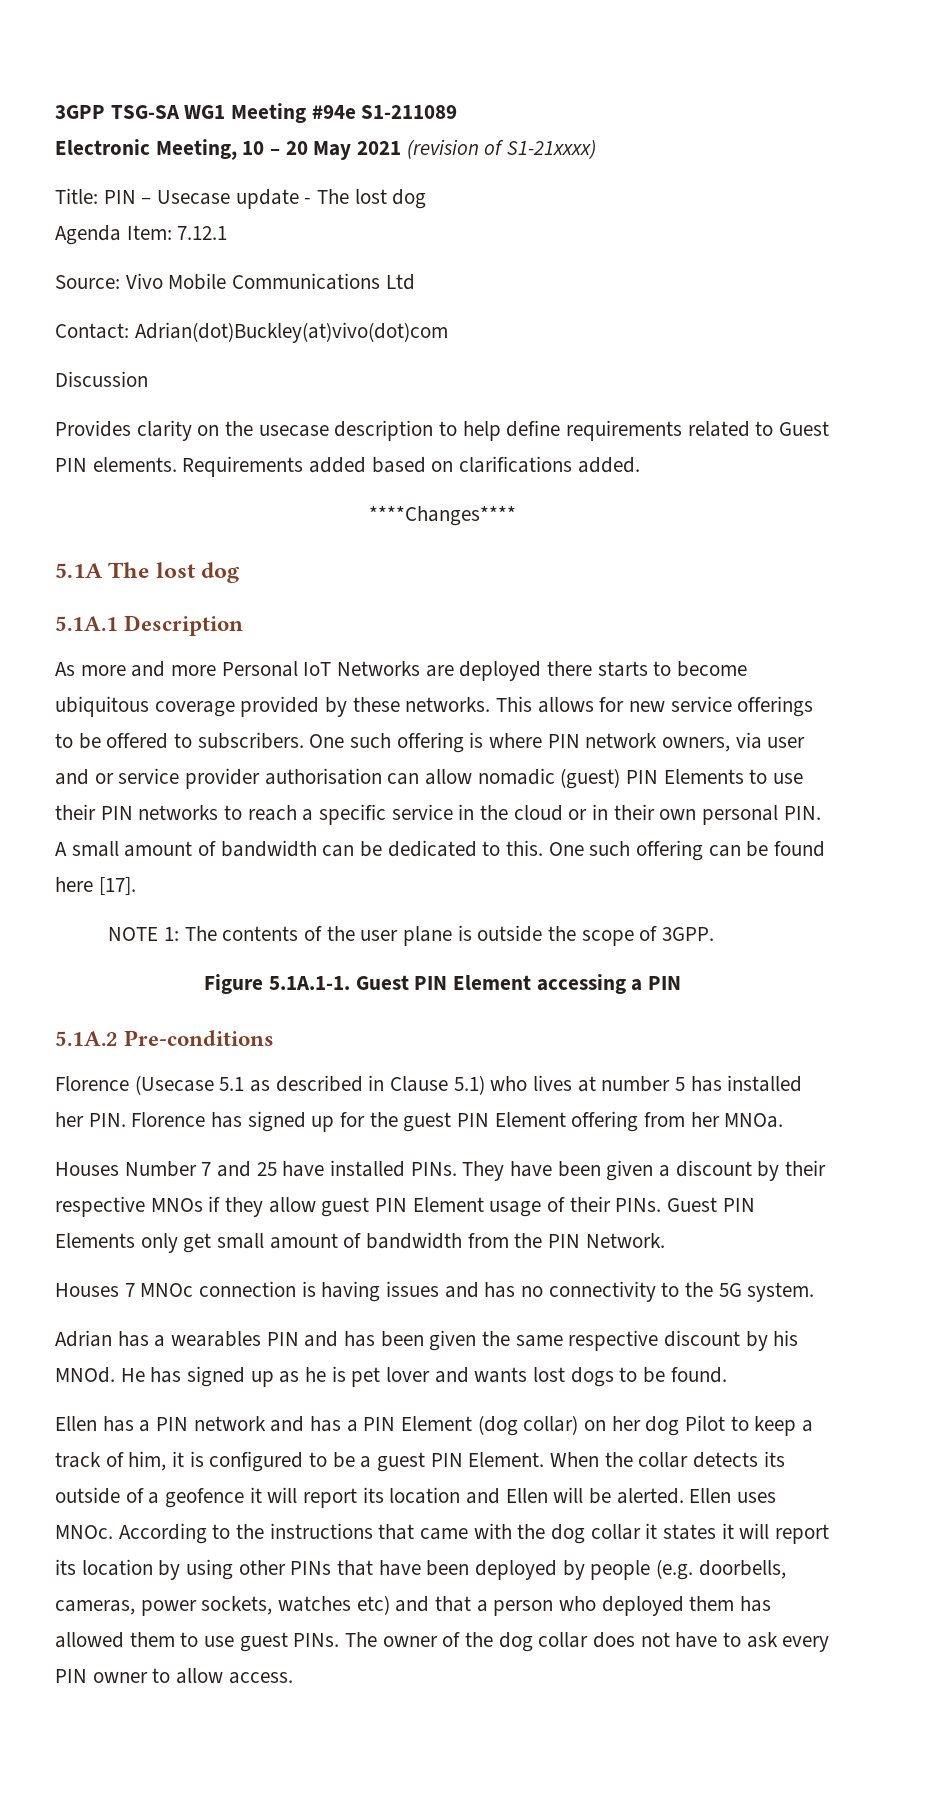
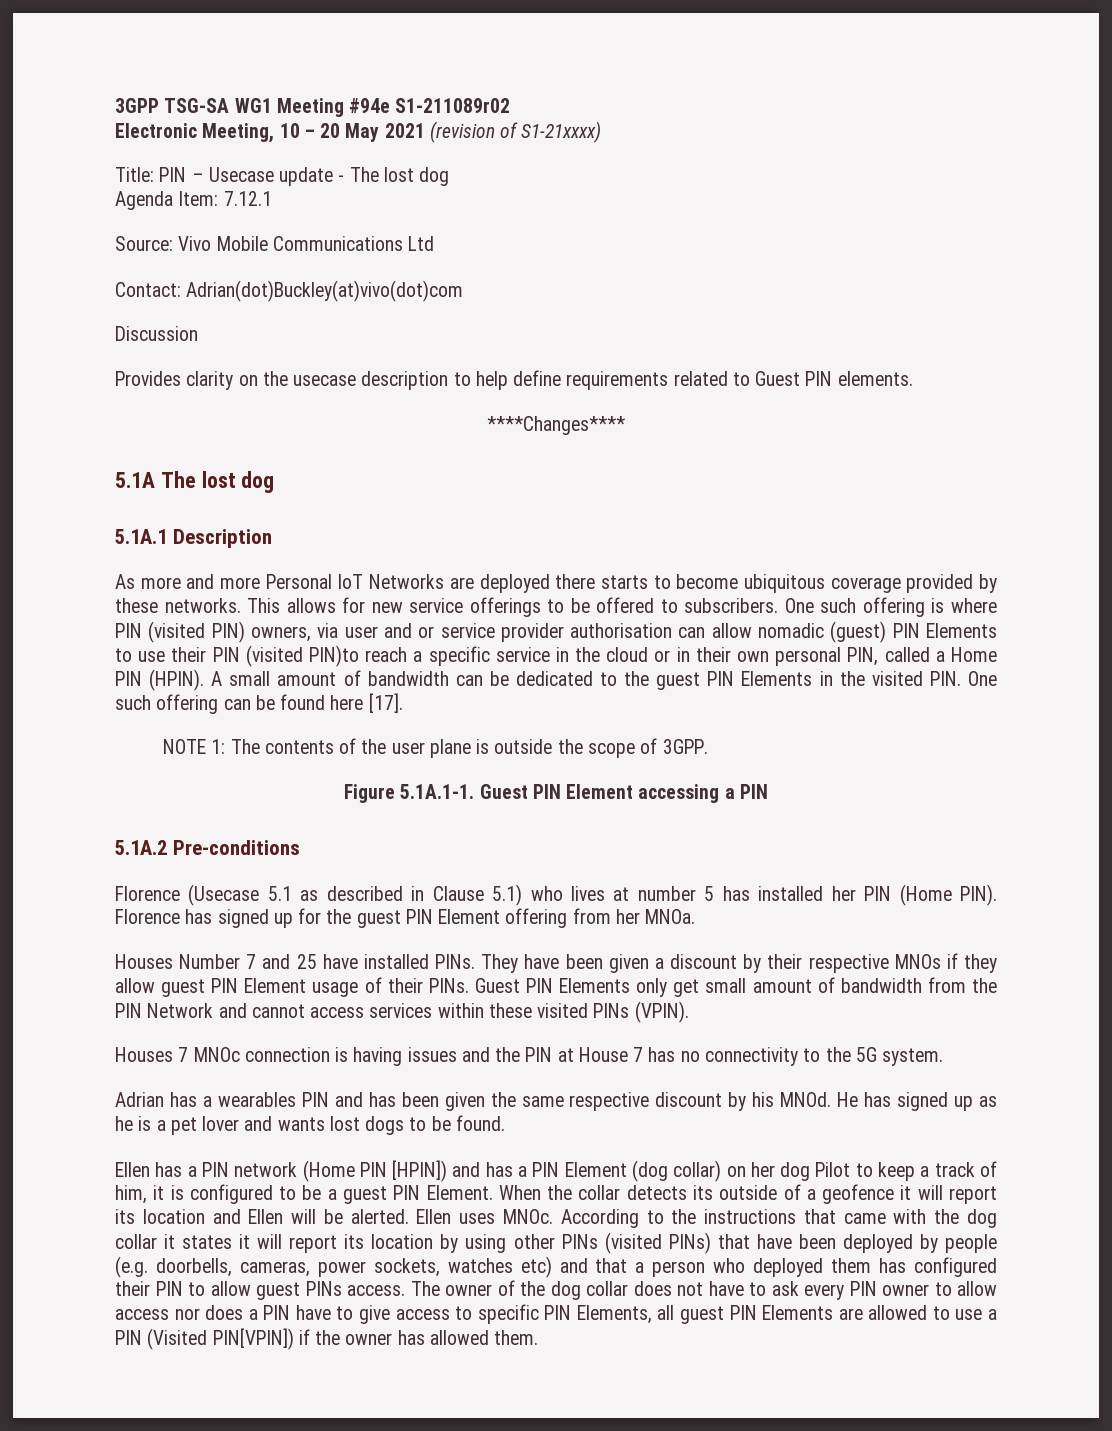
- 3GPP TSG-SA WG1 Meeting #94e S1-211089
+ 3GPP TSG-SA WG1 Meeting #94e S1-211089r02
- Requirements added based on clarifications added.
- One such offering is where PIN network owners, via user and or service provider authorisation can allow nomadic (guest) PIN Elements to use their PIN networks to reach a specific service in the cloud or in their own personal PIN. A small amount of bandwidth can be dedicated to this. One such offering can be found here [17].
+ One such offering is where PIN (visited PIN) owners, via user and or service provider authorisation can allow nomadic (guest) PIN Elements to use their PIN (visited PIN)to reach a specific service in the cloud or in their own personal PIN, called a Home PIN (HPIN). A small amount of bandwidth can be dedicated to the guest PIN Elements in the visited PIN. One such offering can be found here [17].
- Florence (Usecase 5.1 as described in Clause 5.1) who lives at number 5 has installed her PIN. Florence has signed up for the guest PIN Element offering from her MNOa.
+ Florence (Usecase 5.1 as described in Clause 5.1) who lives at number 5 has installed her PIN (Home PIN). Florence has signed up for the guest PIN Element offering from her MNOa.
- Guest PIN Elements only get small amount of bandwidth from the PIN Network.
+ Guest PIN Elements only get small amount of bandwidth from the PIN Network and cannot access services within these visited PINs (VPIN).
- Houses 7 MNOc connection is having issues and has no connectivity to the 5G system.
+ Houses 7 MNOc connection is having issues and the PIN at House 7 has no connectivity to the 5G system.
- He has signed up as he is pet lover and wants lost dogs to be found.
+ He has signed up as he is a pet lover and wants lost dogs to be found.
- Ellen has a PIN network and has a PIN Element (dog collar) on her dog Pilot to keep a track of him, it is configured to be a guest PIN Element.
+ Ellen has a PIN network (Home PIN [HPIN]) and has a PIN Element (dog collar) on her dog Pilot to keep a track of him, it is configured to be a guest PIN Element.
- According to the instructions that came with the dog collar it states it will report its location by using other PINs that have been deployed by people (e.g. doorbells, cameras, power sockets, watches etc) and that a person who deployed them has allowed them to use guest PINs.
+ According to the instructions that came with the dog collar it states it will report its location by using other PINs (visited PINs) that have been deployed by people (e.g. doorbells, cameras, power sockets, watches etc) and that a person who deployed them has configured their PIN to allow guest PINs access.
- The owner of the dog collar does not have to ask every PIN owner to allow access.
+ The owner of the dog collar does not have to ask every PIN owner to allow access nor does a PIN have to give access to specific PIN Elements, all guest PIN Elements are allowed to use a PIN (Visited PIN[VPIN]) if the owner has allowed them.

